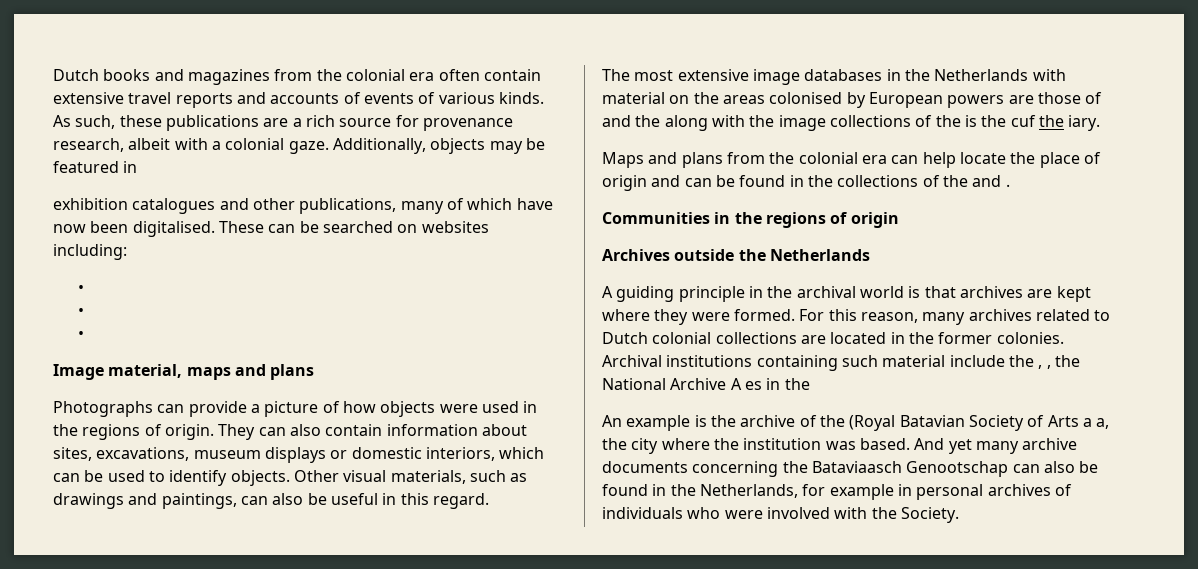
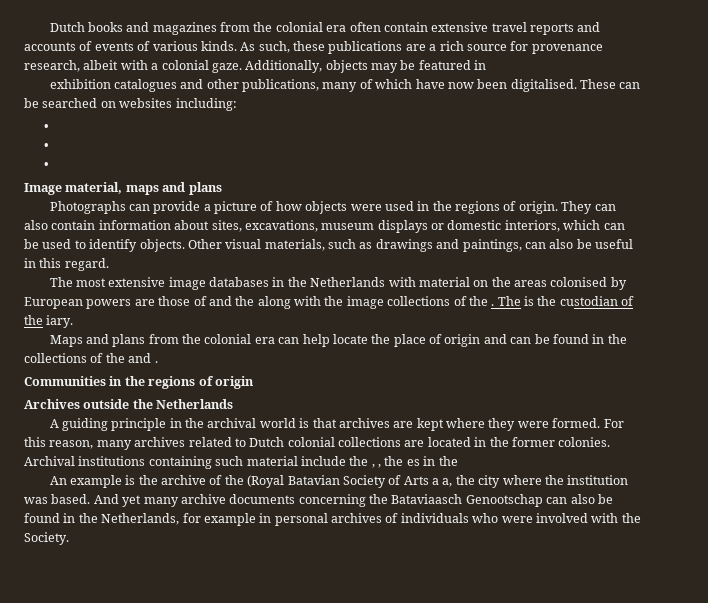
- The most extensive image databases in the Netherlands with material on the areas colonised by European powers are those of and the along with the image collections of the is the cuf the iary.
+ The most extensive image databases in the Netherlands with material on the areas colonised by European powers are those of and the along with the image collections of the . The is the custodian of the iary.
- Archival institutions containing such material include the , , the National Archive A es in the
+ Archival institutions containing such material include the , , the es in the

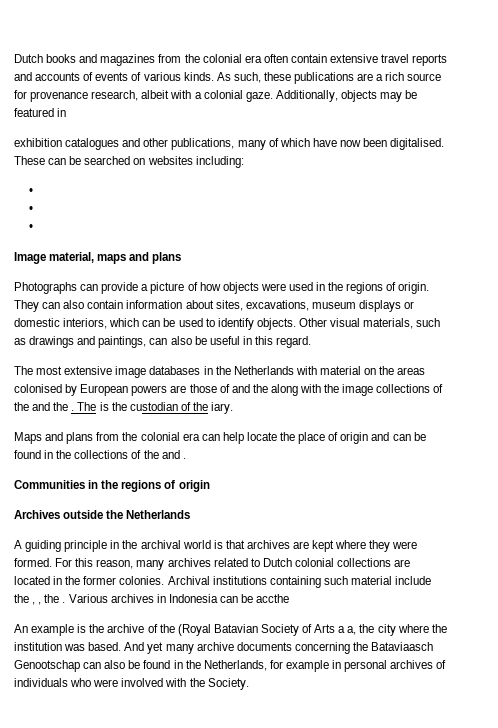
- The most extensive image databases in the Netherlands with material on the areas colonised by European powers are those of and the along with the image collections of the .
+ The most extensive image databases in the Netherlands with material on the areas colonised by European powers are those of and the along with the image collections of the and the .
- Archival institutions containing such material include the , , the es in the
+ Archival institutions containing such material include the , , the . Various archives in Indonesia can be accthe

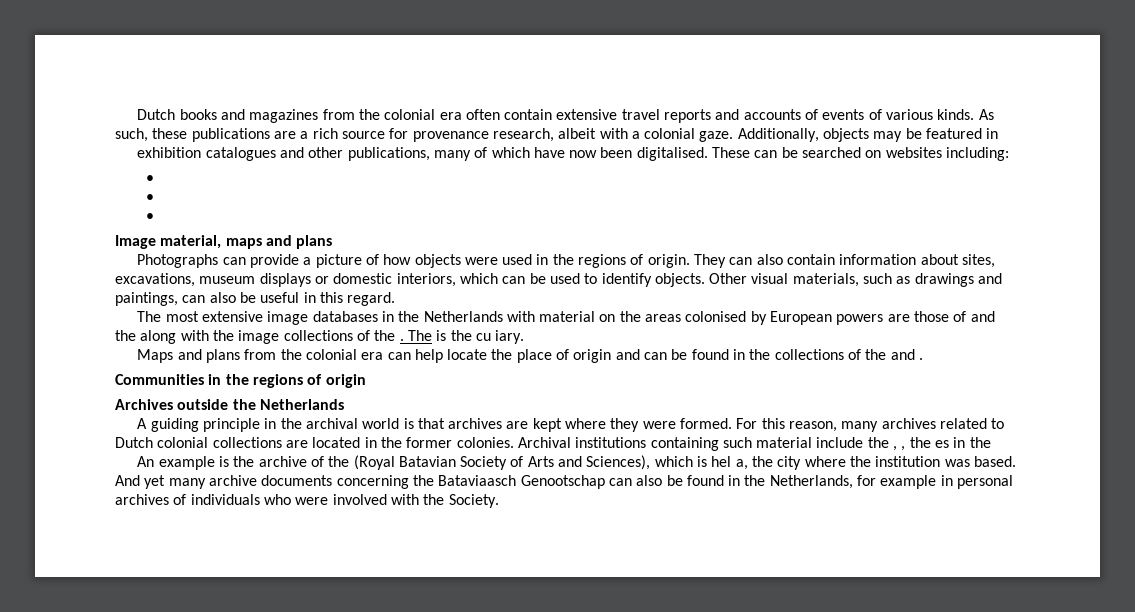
- The most extensive image databases in the Netherlands with material on the areas colonised by European powers are those of and the along with the image collections of the and the .
+ The most extensive image databases in the Netherlands with material on the areas colonised by European powers are those of and the along with the image collections of the .
- The is the custodian of the iary.
+ The is the cu iary.
- Archival institutions containing such material include the , , the . Various archives in Indonesia can be accthe
+ Archival institutions containing such material include the , , the es in the
- An example is the archive of the (Royal Batavian Society of Arts a a, the city where the institution was based.
+ An example is the archive of the (Royal Batavian Society of Arts and Sciences), which is hel a, the city where the institution was based.

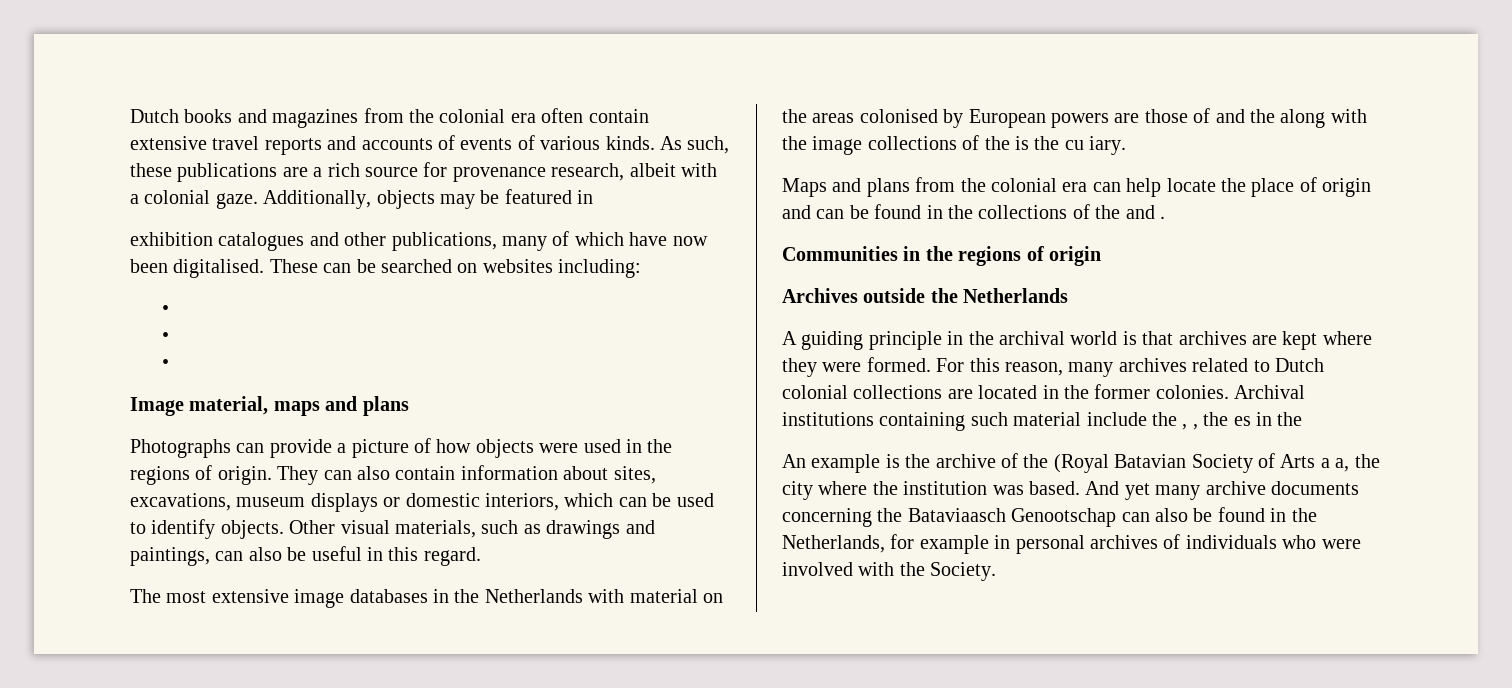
- The most extensive image databases in the Netherlands with material on the areas colonised by European powers are those of and the along with the image collections of the . The is the cu iary.
+ The most extensive image databases in the Netherlands with material on the areas colonised by European powers are those of and the along with the image collections of the is the cu iary.
- An example is the archive of the (Royal Batavian Society of Arts and Sciences), which is hel a, the city where the institution was based.
+ An example is the archive of the (Royal Batavian Society of Arts a a, the city where the institution was based.

